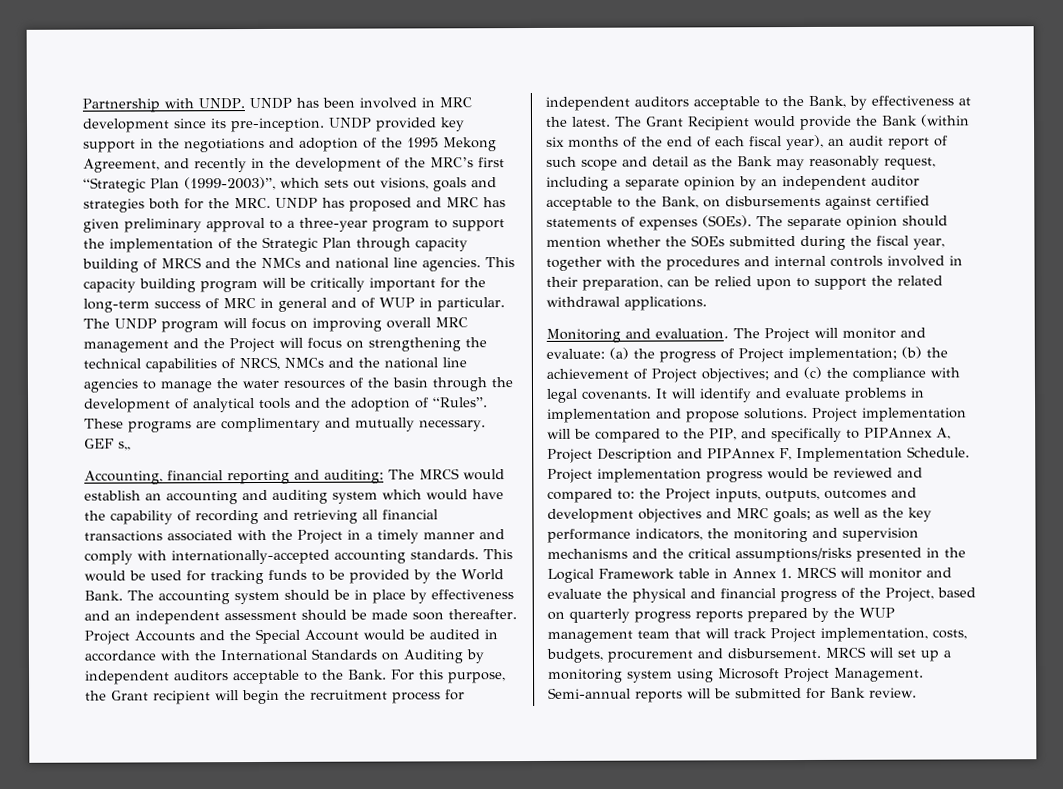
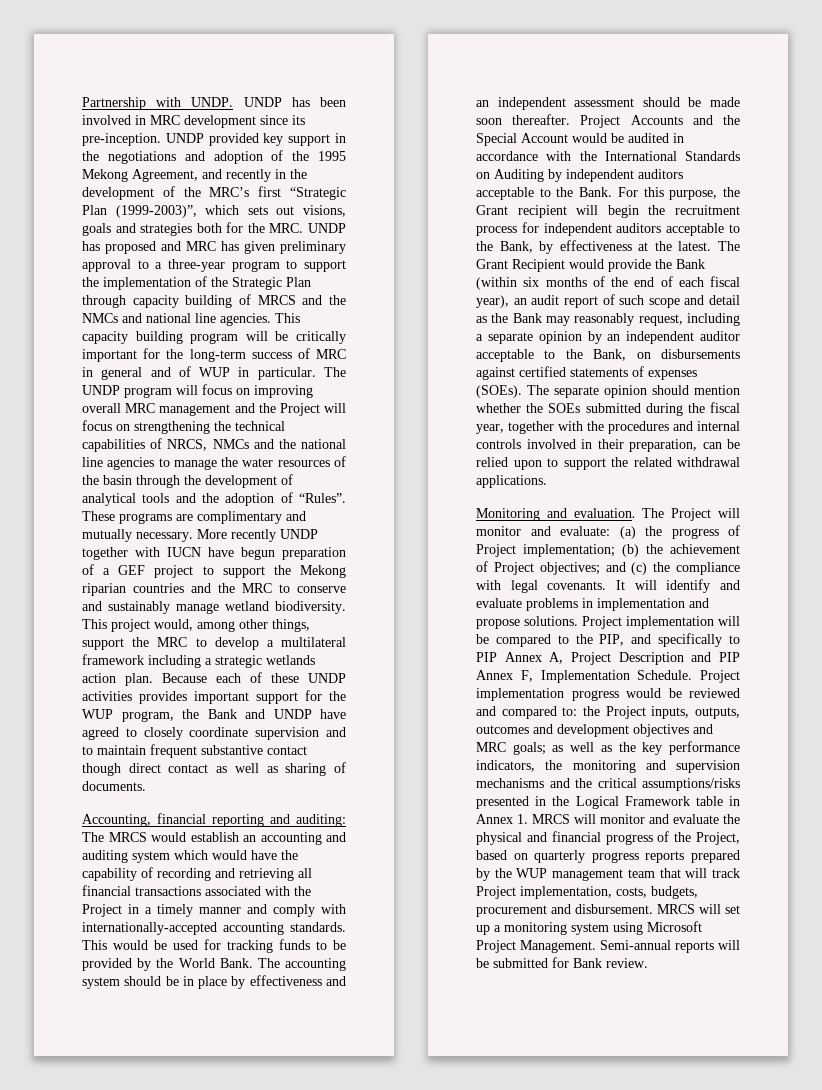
- GEF s,,
+ More recently UNDP together with IUCN have begun preparation of a GEF project to support the Mekong riparian countries and the MRC to conserve and sustainably manage wetland biodiversity. This project would, among other things, support the MRC to develop a multilateral framework including a strategic wetlands action plan. Because each of these UNDP activities provides important support for the WUP program, the Bank and UNDP have agreed to closely coordinate supervision and to maintain frequent substantive contact though direct contact as well as sharing of documents.
- Project implementation will be compared to the PIP, and specifically to PIPAnnex A, Project Description and PIPAnnex F, Implementation Schedule.
+ Project implementation will be compared to the PIP, and specifically to PIP Annex A, Project Description and PIP Annex F, Implementation Schedule.

